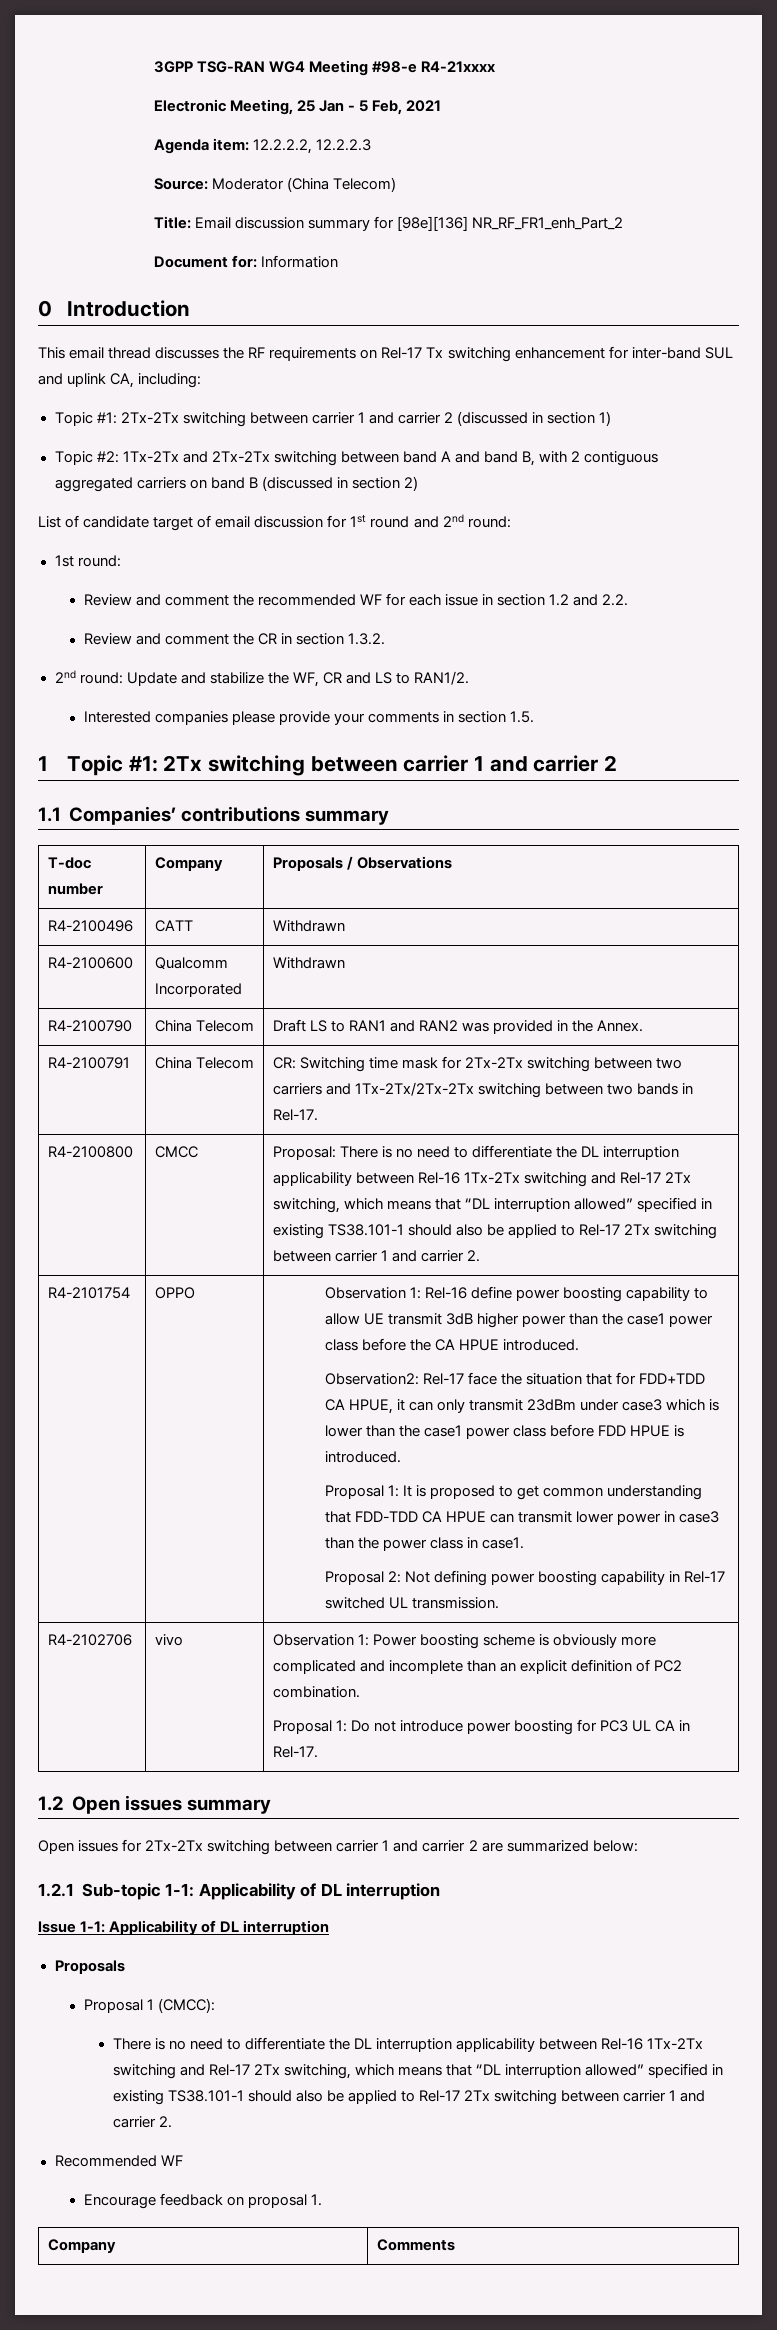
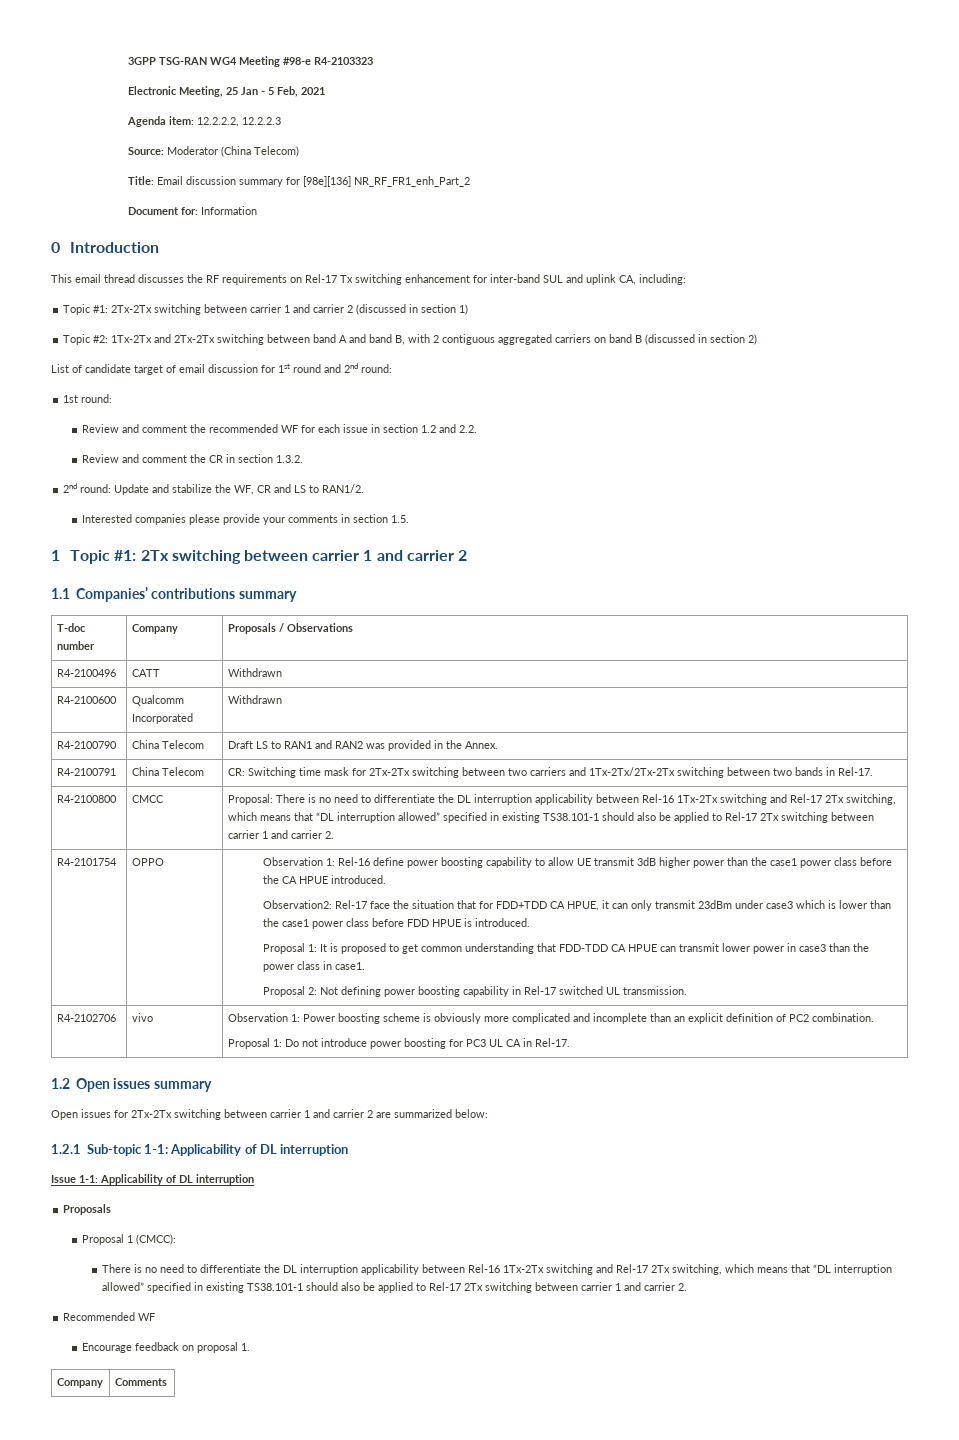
- 3GPP TSG-RAN WG4 Meeting #98-e R4-21xxxx
+ 3GPP TSG-RAN WG4 Meeting #98-e R4-2103323

